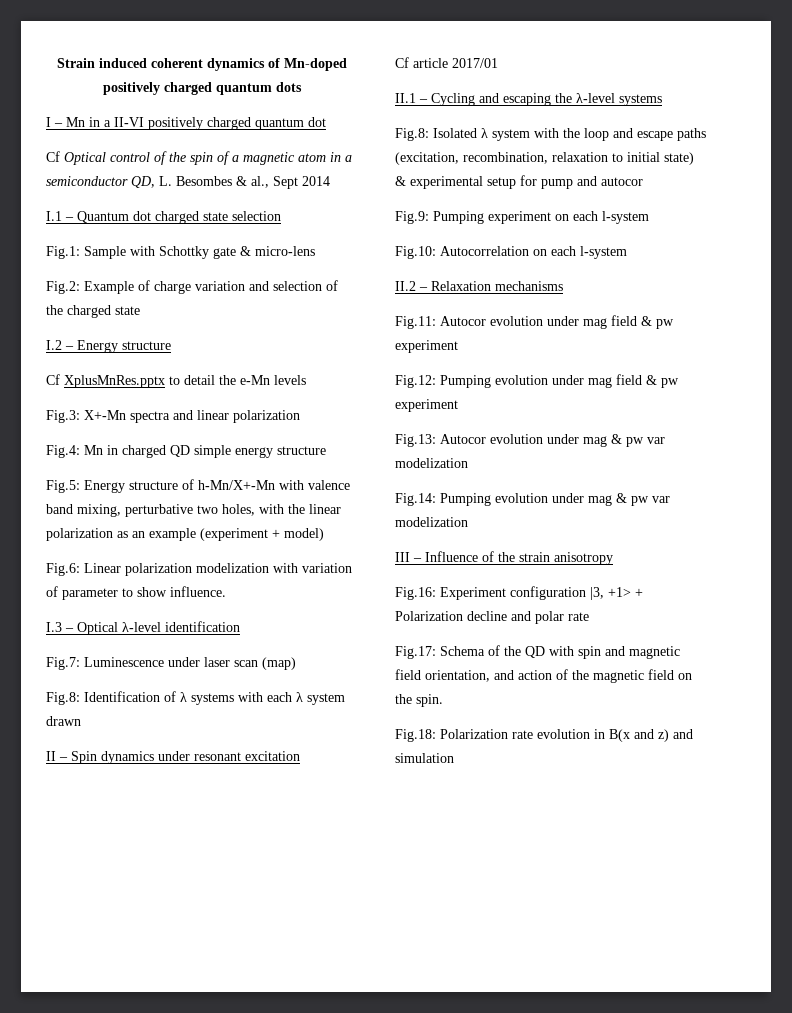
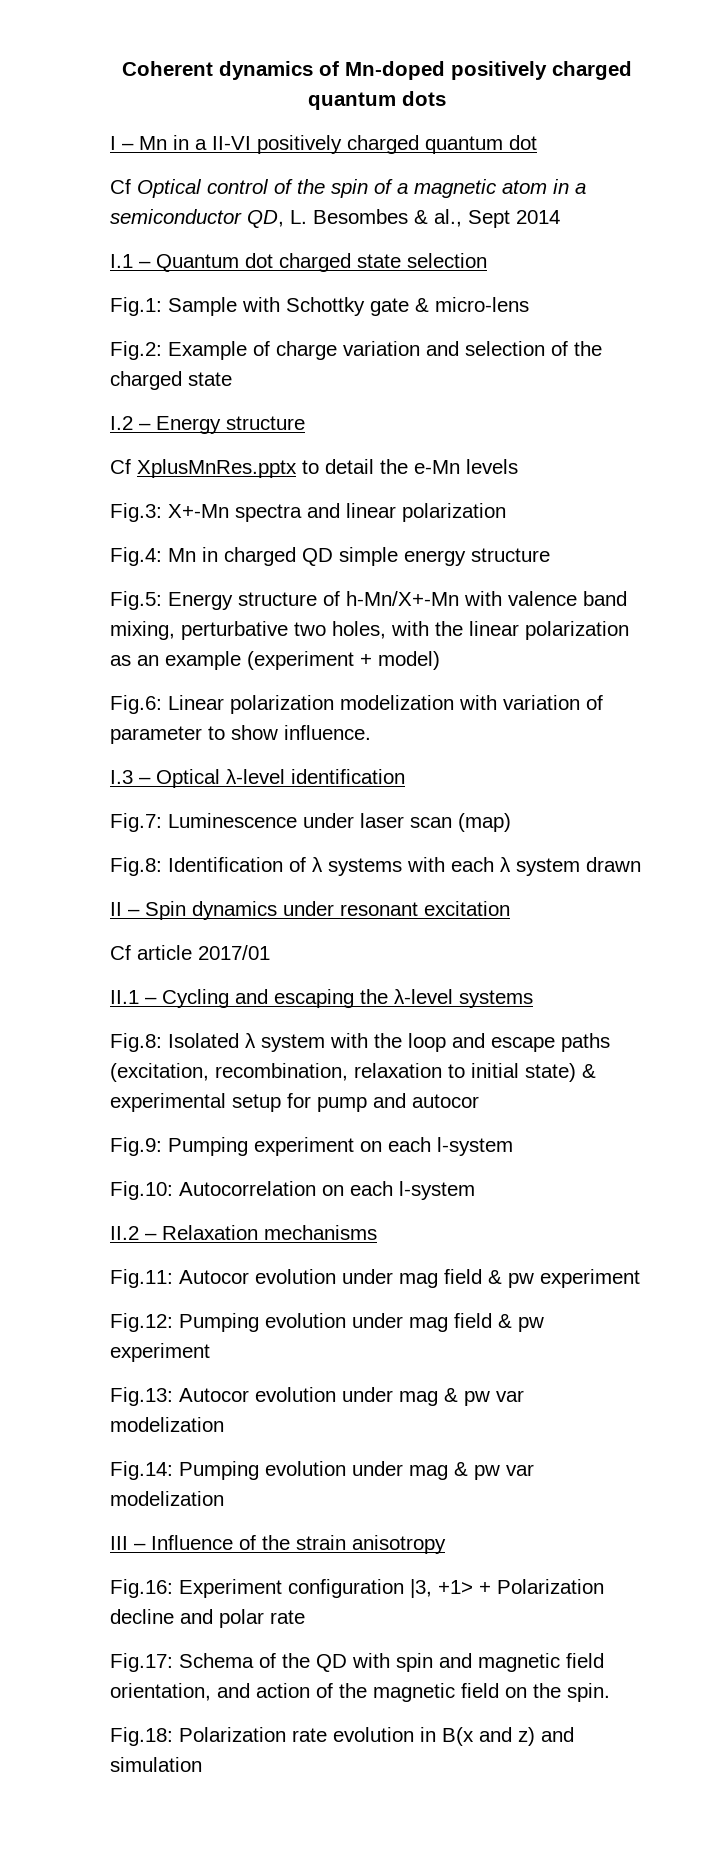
- Strain induced coherent dynamics of Mn-doped positively charged quantum dots
+ Coherent dynamics of Mn-doped positively charged quantum dots

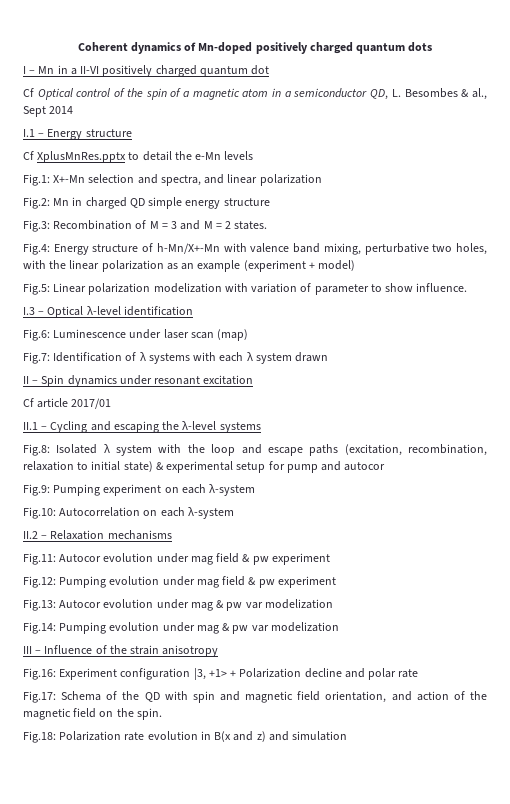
- I.1 – Quantum dot charged state selection
- Fig.1: Sample with Schottky gate & micro-lens
- Fig.2: Example of charge variation and selection of the charged state
- I.2 – Energy structure
+ I.1 – Energy structure
- Fig.3: X+-Mn spectra and linear polarization
+ Fig.1: X+-Mn selection and spectra, and linear polarization
- Fig.4: Mn in charged QD simple energy structure
+ Fig.2: Mn in charged QD simple energy structure
- Fig.5: Energy structure of h-Mn/X+-Mn with valence band mixing, perturbative two holes, with the linear polarization as an example (experiment + model)
+ Fig.3: Recombination of M = 3 and M = 2 states.
+ Fig.4: Energy structure of h-Mn/X+-Mn with valence band mixing, perturbative two holes, with the linear polarization as an example (experiment + model)
- Fig.6: Linear polarization modelization with variation of parameter to show influence.
+ Fig.5: Linear polarization modelization with variation of parameter to show influence.
- Fig.7: Luminescence under laser scan (map)
+ Fig.6: Luminescence under laser scan (map)
- Fig.8: Identification of λ systems with each λ system drawn
+ Fig.7: Identification of λ systems with each λ system drawn
- Fig.9: Pumping experiment on each l-system
+ Fig.9: Pumping experiment on each λ-system
- Fig.10: Autocorrelation on each l-system
+ Fig.10: Autocorrelation on each λ-system

